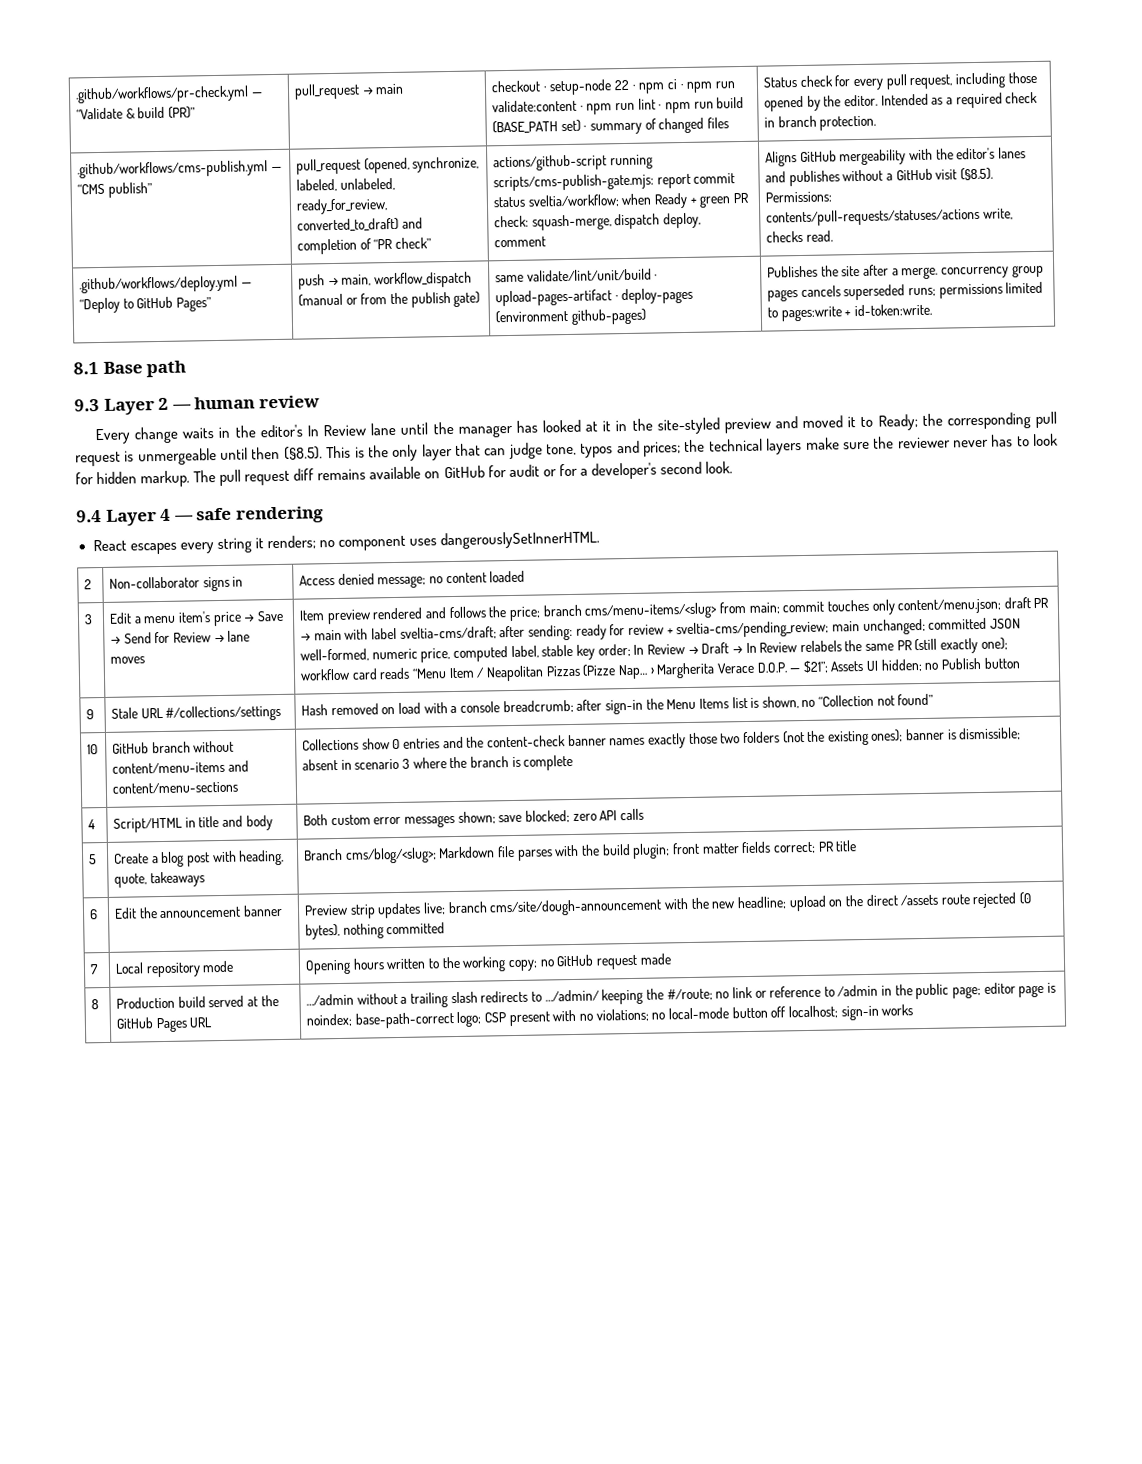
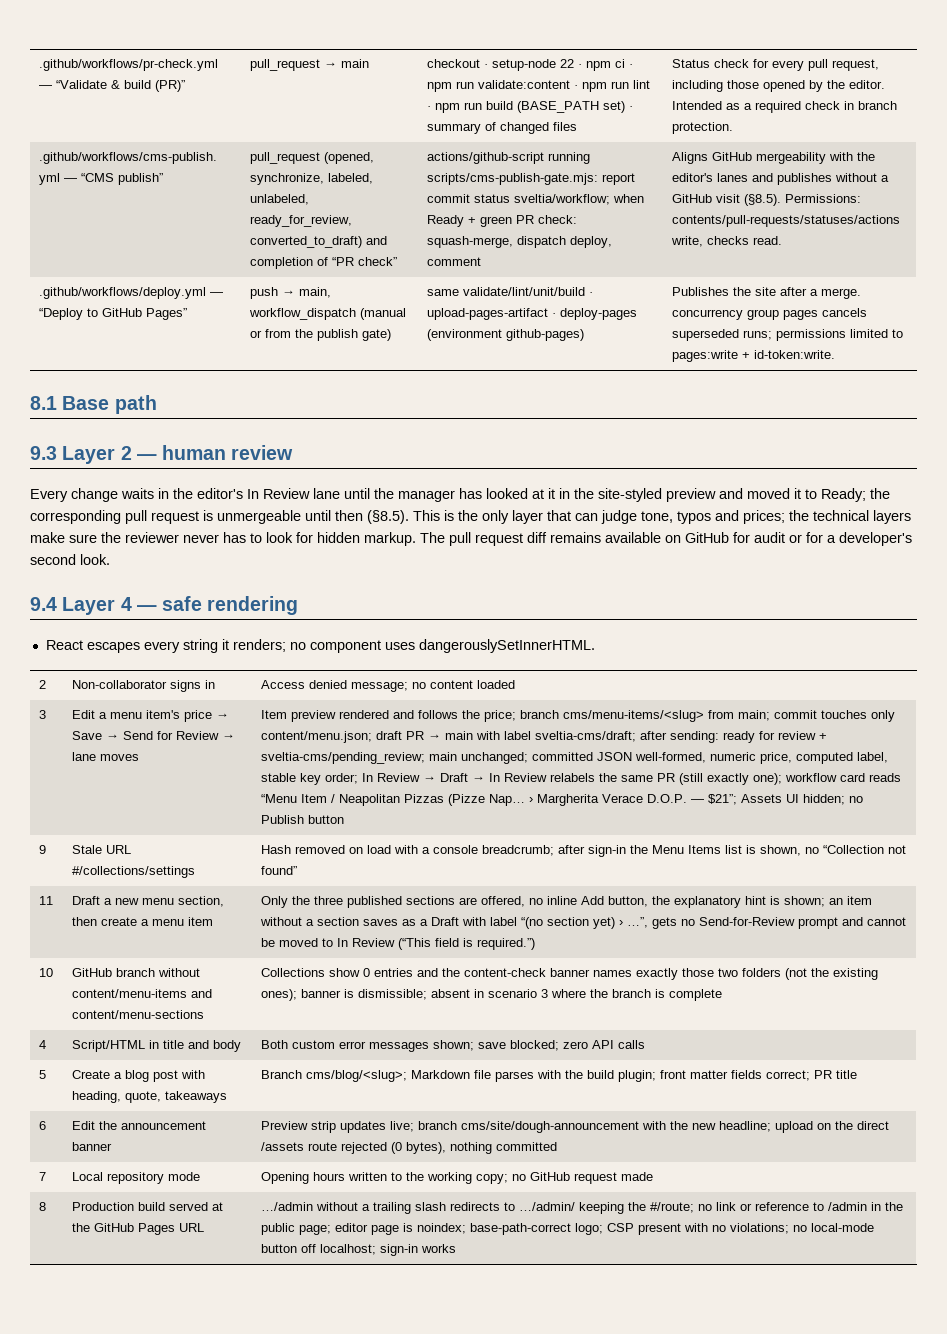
+ 11 | Draft a new menu section, then create a menu item | Only the three published sections are offered, no inline Add button, the explanatory hint is shown; an item without a section saves as a Draft with label “(no section yet) › …”, gets no Send-for-Review prompt and cannot be moved to In Review (“This field is required.”)

